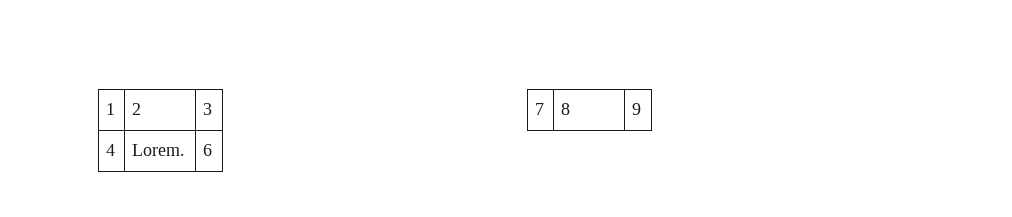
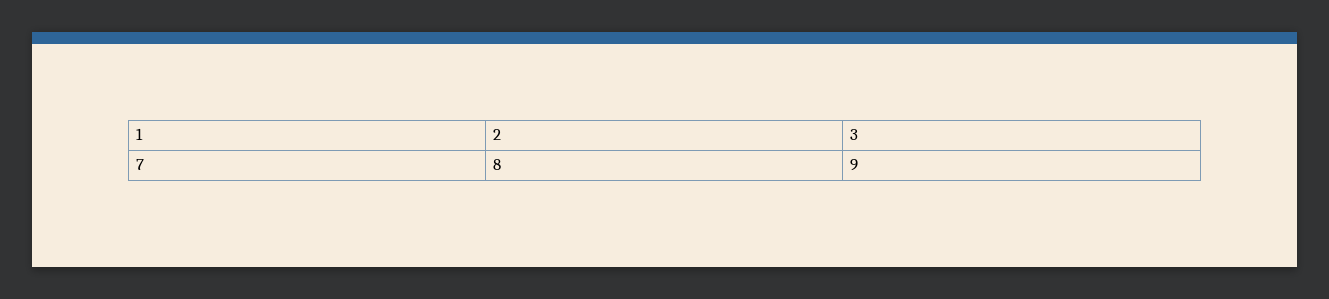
- 4 | Lorem. | 6

